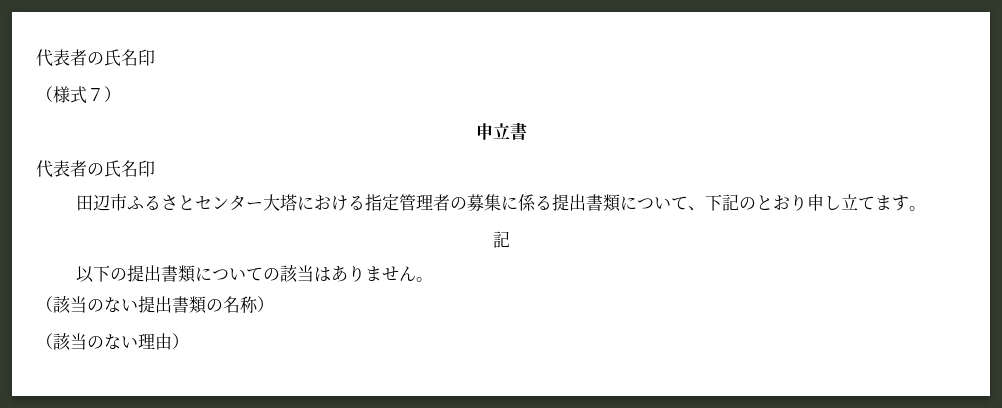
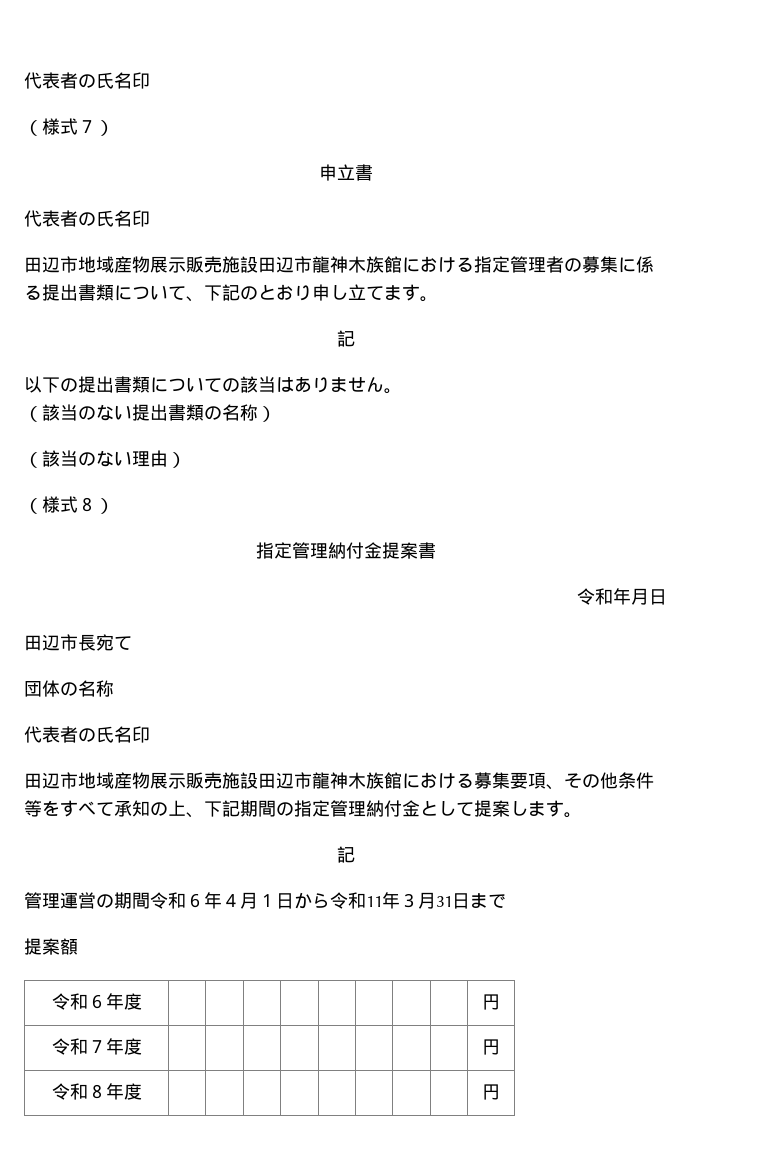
- 田辺市ふるさとセンター大塔における指定管理者の募集に係る提出書類について、下記のとおり申し立てます。
+ 田辺市地域産物展示販売施設田辺市龍神木族館における指定管理者の募集に係る提出書類について、下記のとおり申し立てます。
+ （様式８）
+ 指定管理納付金提案書
+ 令和年月日
+ 田辺市長宛て
+ 団体の名称
+ 代表者の氏名印
+ 田辺市地域産物展示販売施設田辺市龍神木族館における募集要項、その他条件等をすべて承知の上、下記期間の指定管理納付金として提案します。
+ 記
+ 管理運営の期間令和６年４月１日から令和11年３月31日まで
+ 提案額
+ 令和６年度 | | | | | | | | | 円
+ 令和７年度 | | | | | | | | | 円
+ 令和８年度 | | | | | | | | | 円

